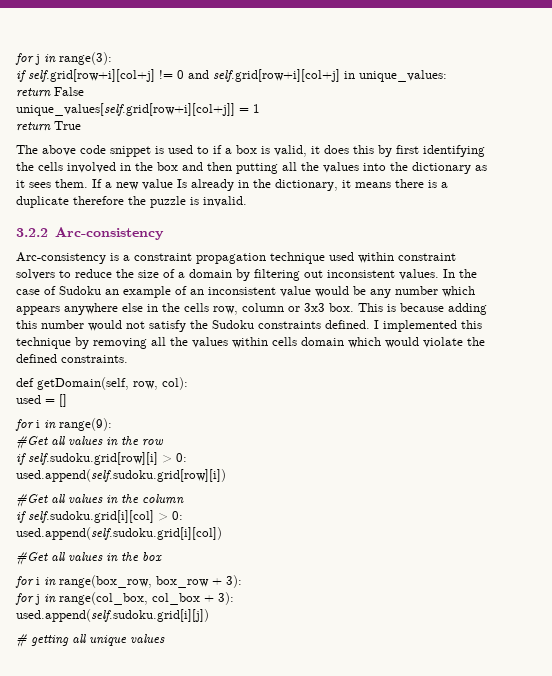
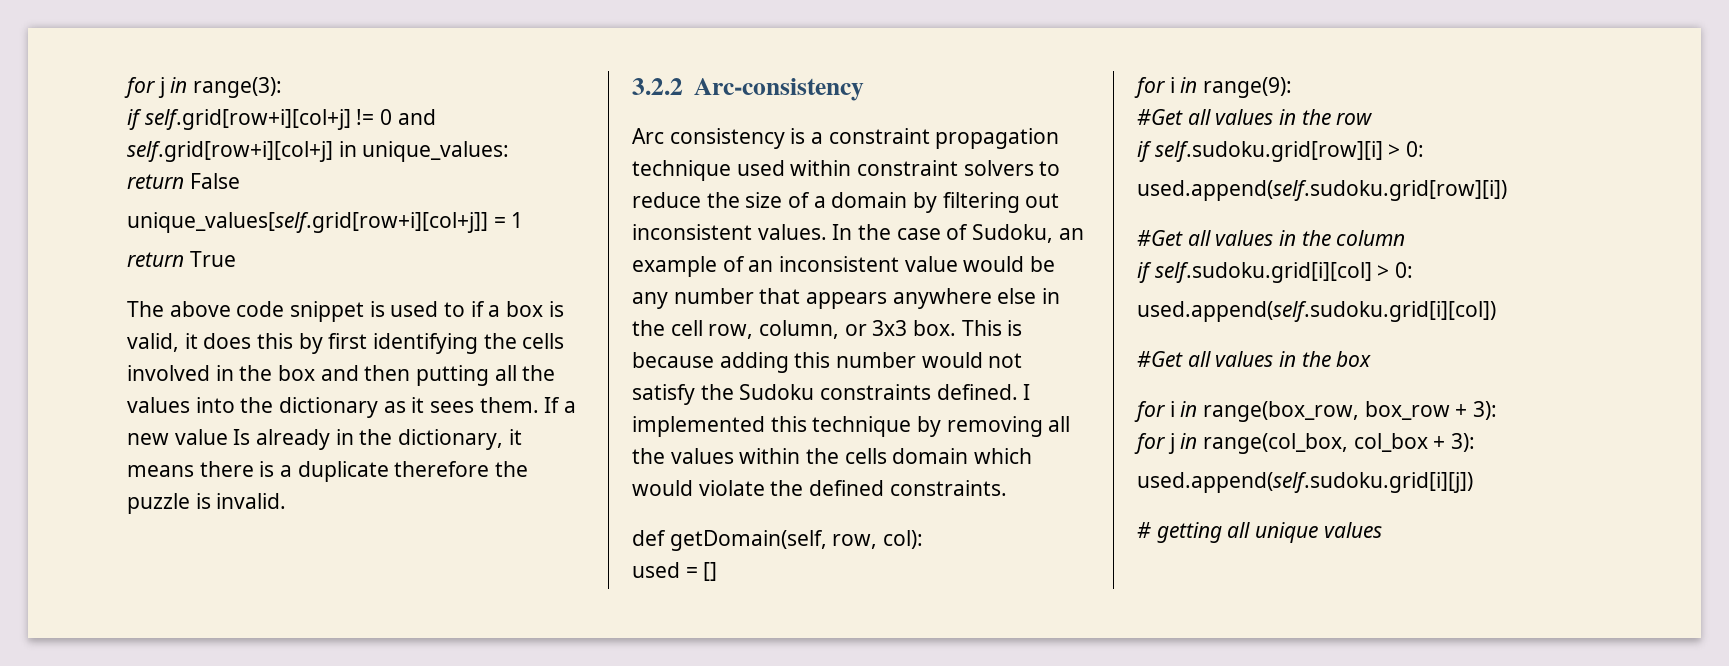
- Arc-consistency is a constraint propagation technique used within constraint solvers to reduce the size of a domain by filtering out inconsistent values.
+ Arc consistency is a constraint propagation technique used within constraint solvers to reduce the size of a domain by filtering out inconsistent values.
- In the case of Sudoku an example of an inconsistent value would be any number which appears anywhere else in the cells row, column or 3x3 box.
+ In the case of Sudoku, an example of an inconsistent value would be any number that appears anywhere else in the cell row, column, or 3x3 box.
- I implemented this technique by removing all the values within cells domain which would violate the defined constraints.
+ I implemented this technique by removing all the values within the cells domain which would violate the defined constraints.

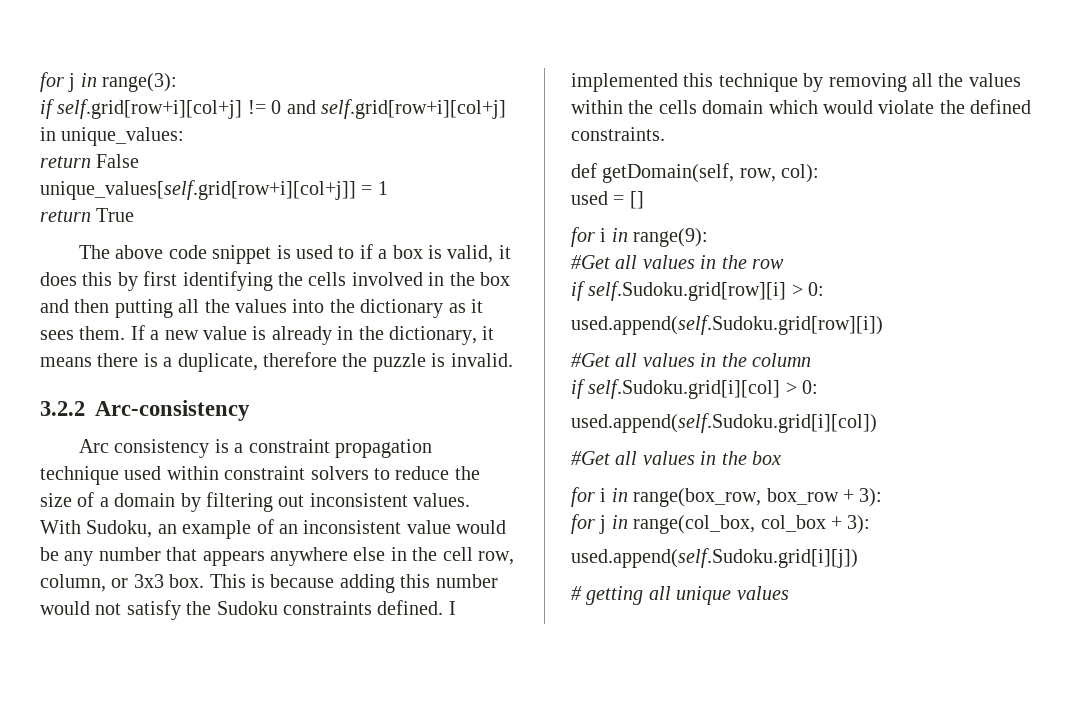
- If a new value Is already in the dictionary, it means there is a duplicate therefore the puzzle is invalid.
+ If a new value is already in the dictionary, it means there is a duplicate, therefore the puzzle is invalid.
- In the case of Sudoku, an example of an inconsistent value would be any number that appears anywhere else in the cell row, column, or 3x3 box.
+ With Sudoku, an example of an inconsistent value would be any number that appears anywhere else in the cell row, column, or 3x3 box.
- if self.sudoku.grid[row][i] > 0:
- used.append(self.sudoku.grid[row][i])
+ if self.Sudoku.grid[row][i] > 0:
+ used.append(self.Sudoku.grid[row][i])
- if self.sudoku.grid[i][col] > 0:
- used.append(self.sudoku.grid[i][col])
+ if self.Sudoku.grid[i][col] > 0:
+ used.append(self.Sudoku.grid[i][col])
- used.append(self.sudoku.grid[i][j])
+ used.append(self.Sudoku.grid[i][j])

